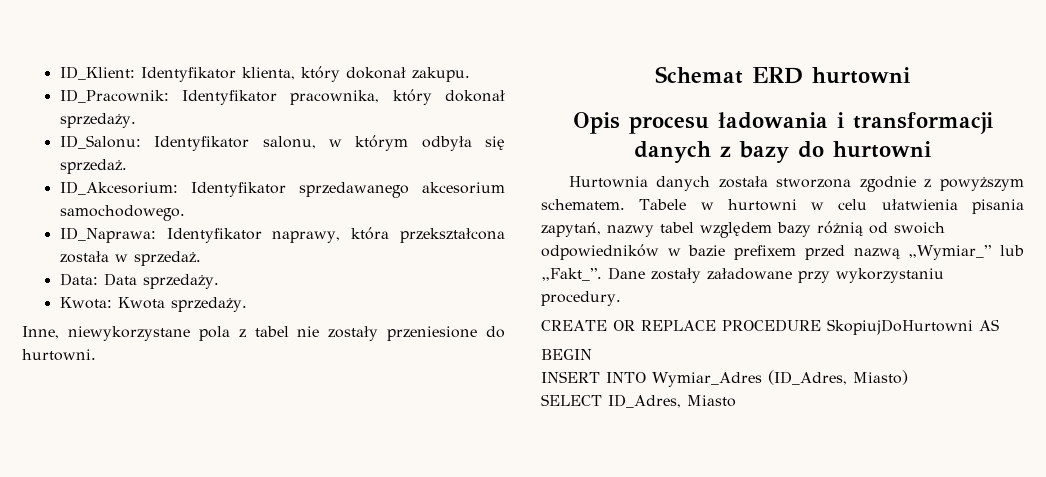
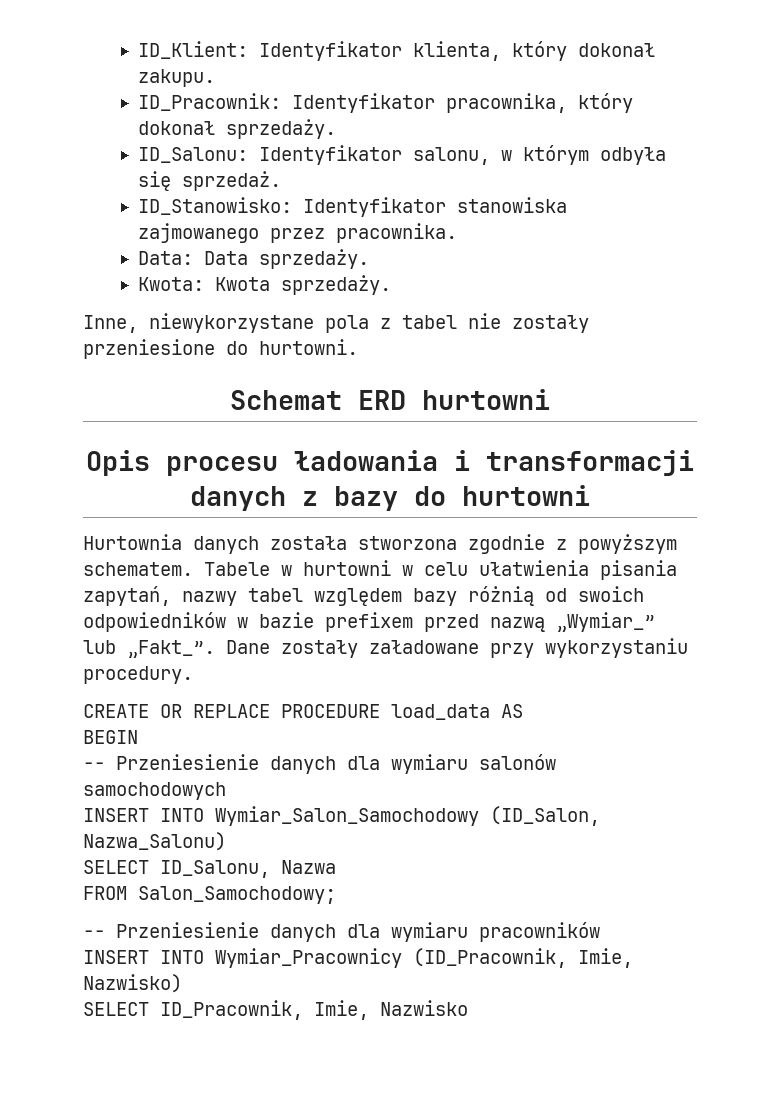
- ID_Akcesorium: Identyfikator sprzedawanego akcesorium samochodowego.
- ID_Naprawa: Identyfikator naprawy, która przekształcona została w sprzedaż.
+ ID_Stanowisko: Identyfikator stanowiska zajmowanego przez pracownika.
- CREATE OR REPLACE PROCEDURE SkopiujDoHurtowni AS
+ CREATE OR REPLACE PROCEDURE load_data AS
- INSERT INTO Wymiar_Adres (ID_Adres, Miasto)
- SELECT ID_Adres, Miasto
+ -- Przeniesienie danych dla wymiaru salonów samochodowych
+ INSERT INTO Wymiar_Salon_Samochodowy (ID_Salon, Nazwa_Salonu)
+ SELECT ID_Salonu, Nazwa
+ FROM Salon_Samochodowy;
+ -- Przeniesienie danych dla wymiaru pracowników
+ INSERT INTO Wymiar_Pracownicy (ID_Pracownik, Imie, Nazwisko)
+ SELECT ID_Pracownik, Imie, Nazwisko

